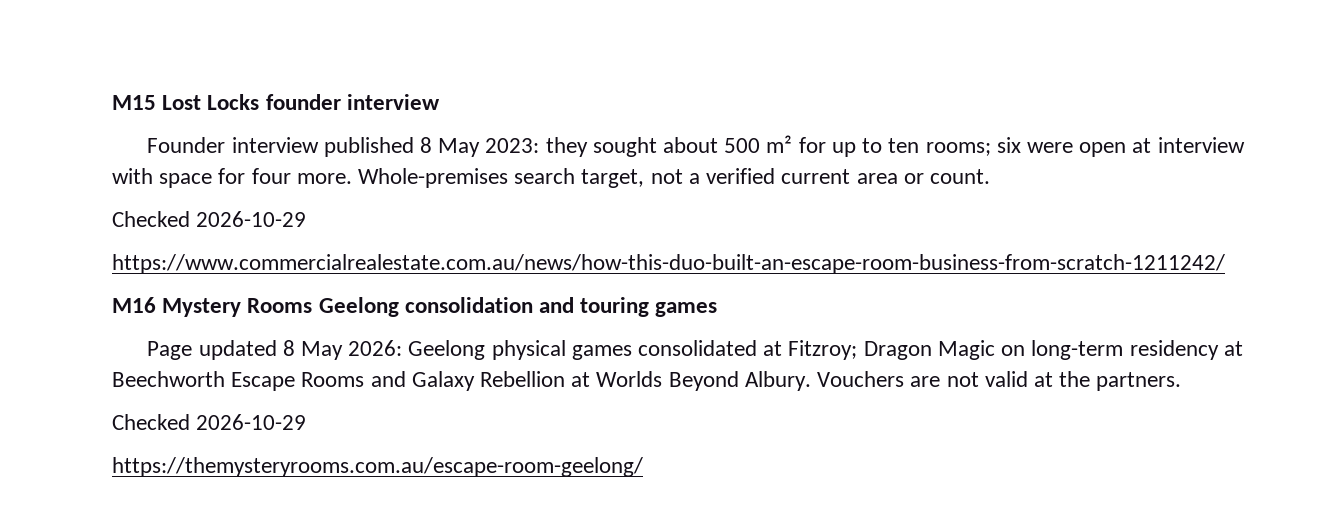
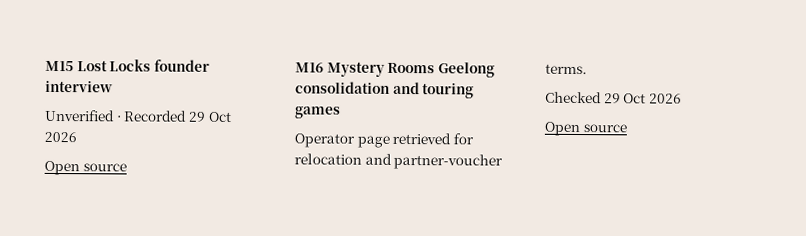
- Founder interview published 8 May 2023: they sought about 500 m² for up to ten rooms; six were open at interview with space for four more. Whole-premises search target, not a verified current area or count.
- Checked 2026-10-29
- https://www.commercialrealestate.com.au/news/how-this-duo-built-an-escape-room-business-from-scratch-1211242/
+ Unverified · Recorded 29 Oct 2026
+ Open source
- Page updated 8 May 2026: Geelong physical games consolidated at Fitzroy; Dragon Magic on long-term residency at Beechworth Escape Rooms and Galaxy Rebellion at Worlds Beyond Albury. Vouchers are not valid at the partners.
- Checked 2026-10-29
- https://themysteryrooms.com.au/escape-room-geelong/
+ Operator page retrieved for relocation and partner-voucher terms.
+ Checked 29 Oct 2026
+ Open source

